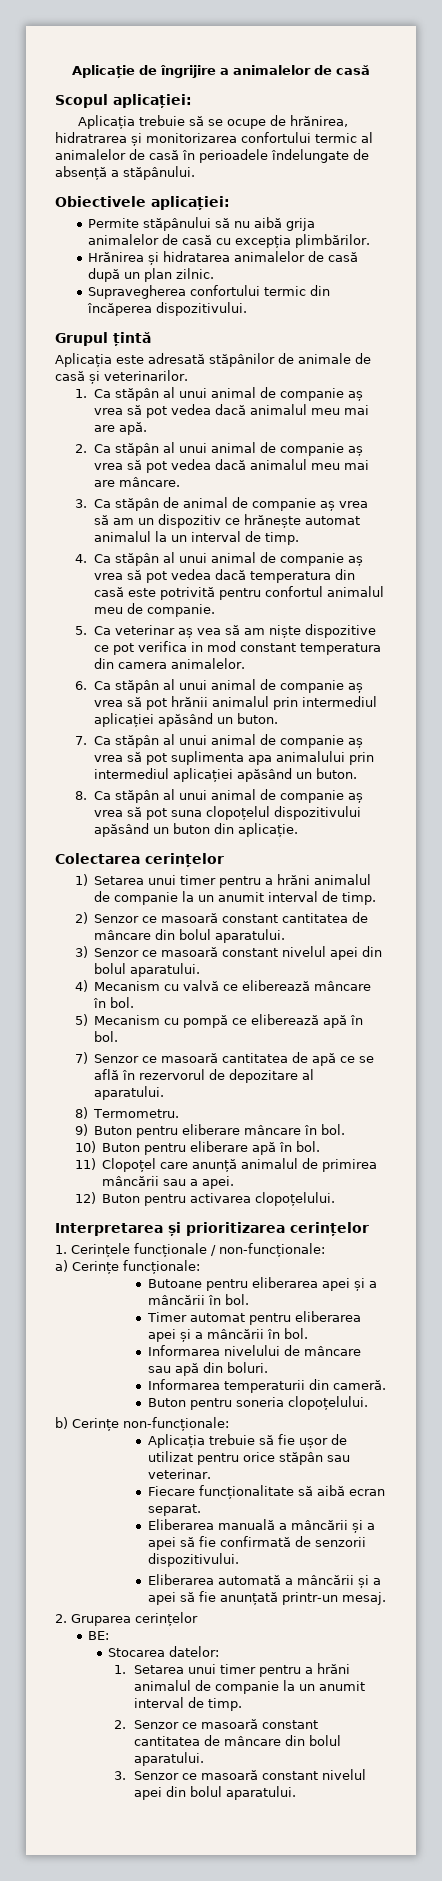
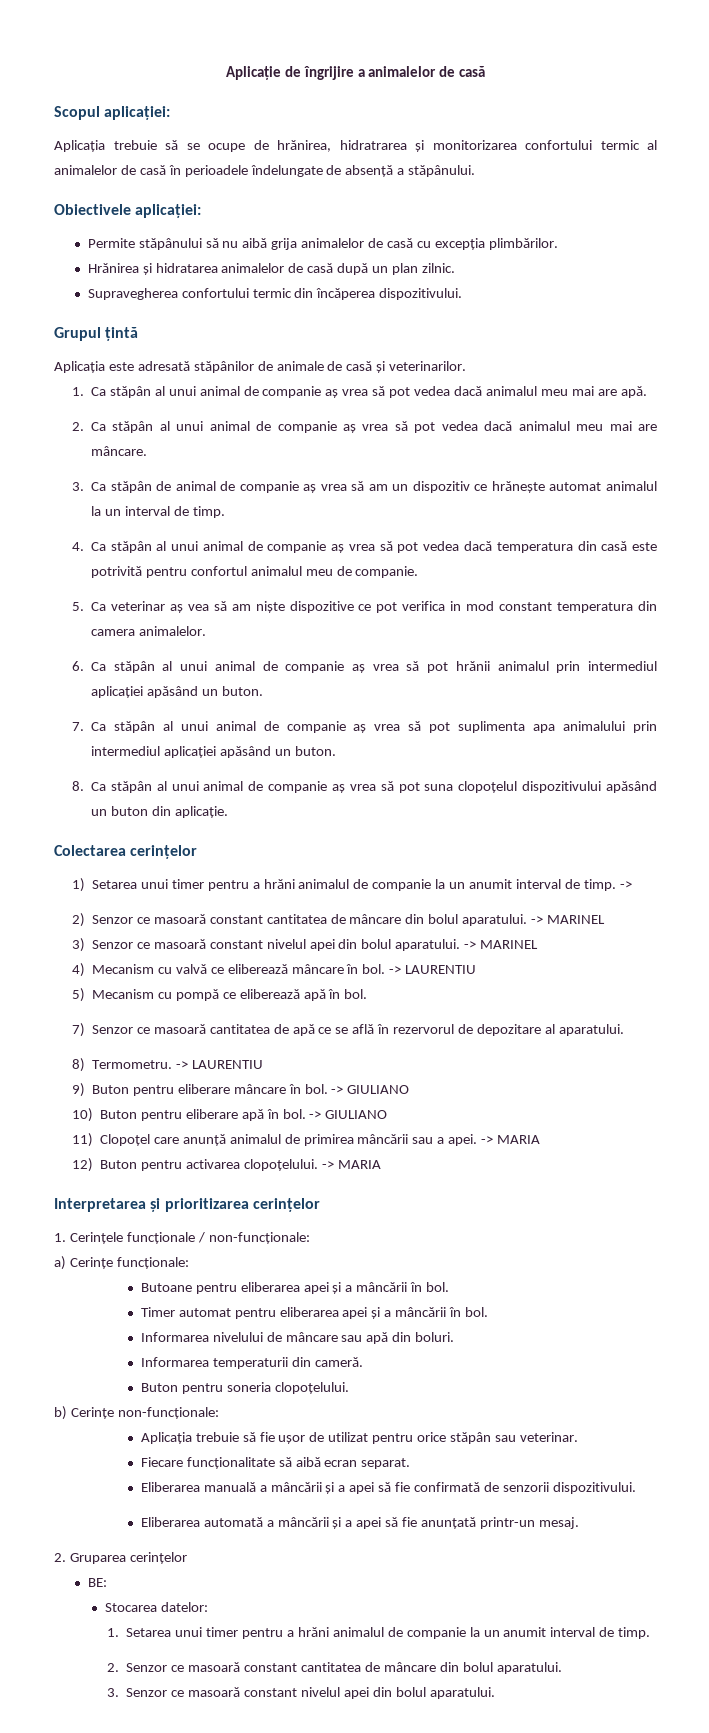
- 1) Setarea unui timer pentru a hrăni animalul de companie la un anumit interval de timp.
+ 1) Setarea unui timer pentru a hrăni animalul de companie la un anumit interval de timp. ->
- 2) Senzor ce masoară constant cantitatea de mâncare din bolul aparatului.
+ 2) Senzor ce masoară constant cantitatea de mâncare din bolul aparatului. -> MARINEL
- 3) Senzor ce masoară constant nivelul apei din bolul aparatului.
+ 3) Senzor ce masoară constant nivelul apei din bolul aparatului. -> MARINEL
- 4) Mecanism cu valvă ce eliberează mâncare în bol.
+ 4) Mecanism cu valvă ce eliberează mâncare în bol. -> LAURENTIU
- 8) Termometru.
+ 8) Termometru. -> LAURENTIU
- 9) Buton pentru eliberare mâncare în bol.
+ 9) Buton pentru eliberare mâncare în bol. -> GIULIANO
- 10) Buton pentru eliberare apă în bol.
+ 10) Buton pentru eliberare apă în bol. -> GIULIANO
- 11) Clopoțel care anunță animalul de primirea mâncării sau a apei.
+ 11) Clopoțel care anunță animalul de primirea mâncării sau a apei. -> MARIA
- 12) Buton pentru activarea clopoțelului.
+ 12) Buton pentru activarea clopoțelului. -> MARIA

